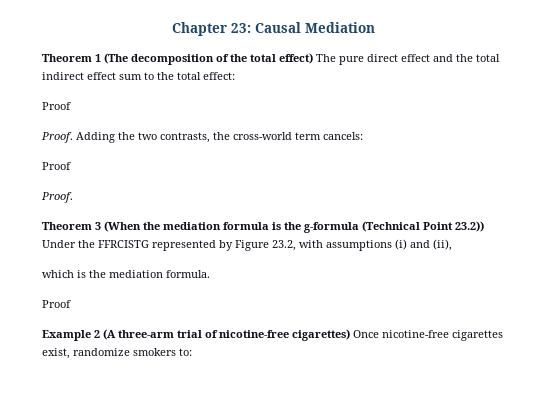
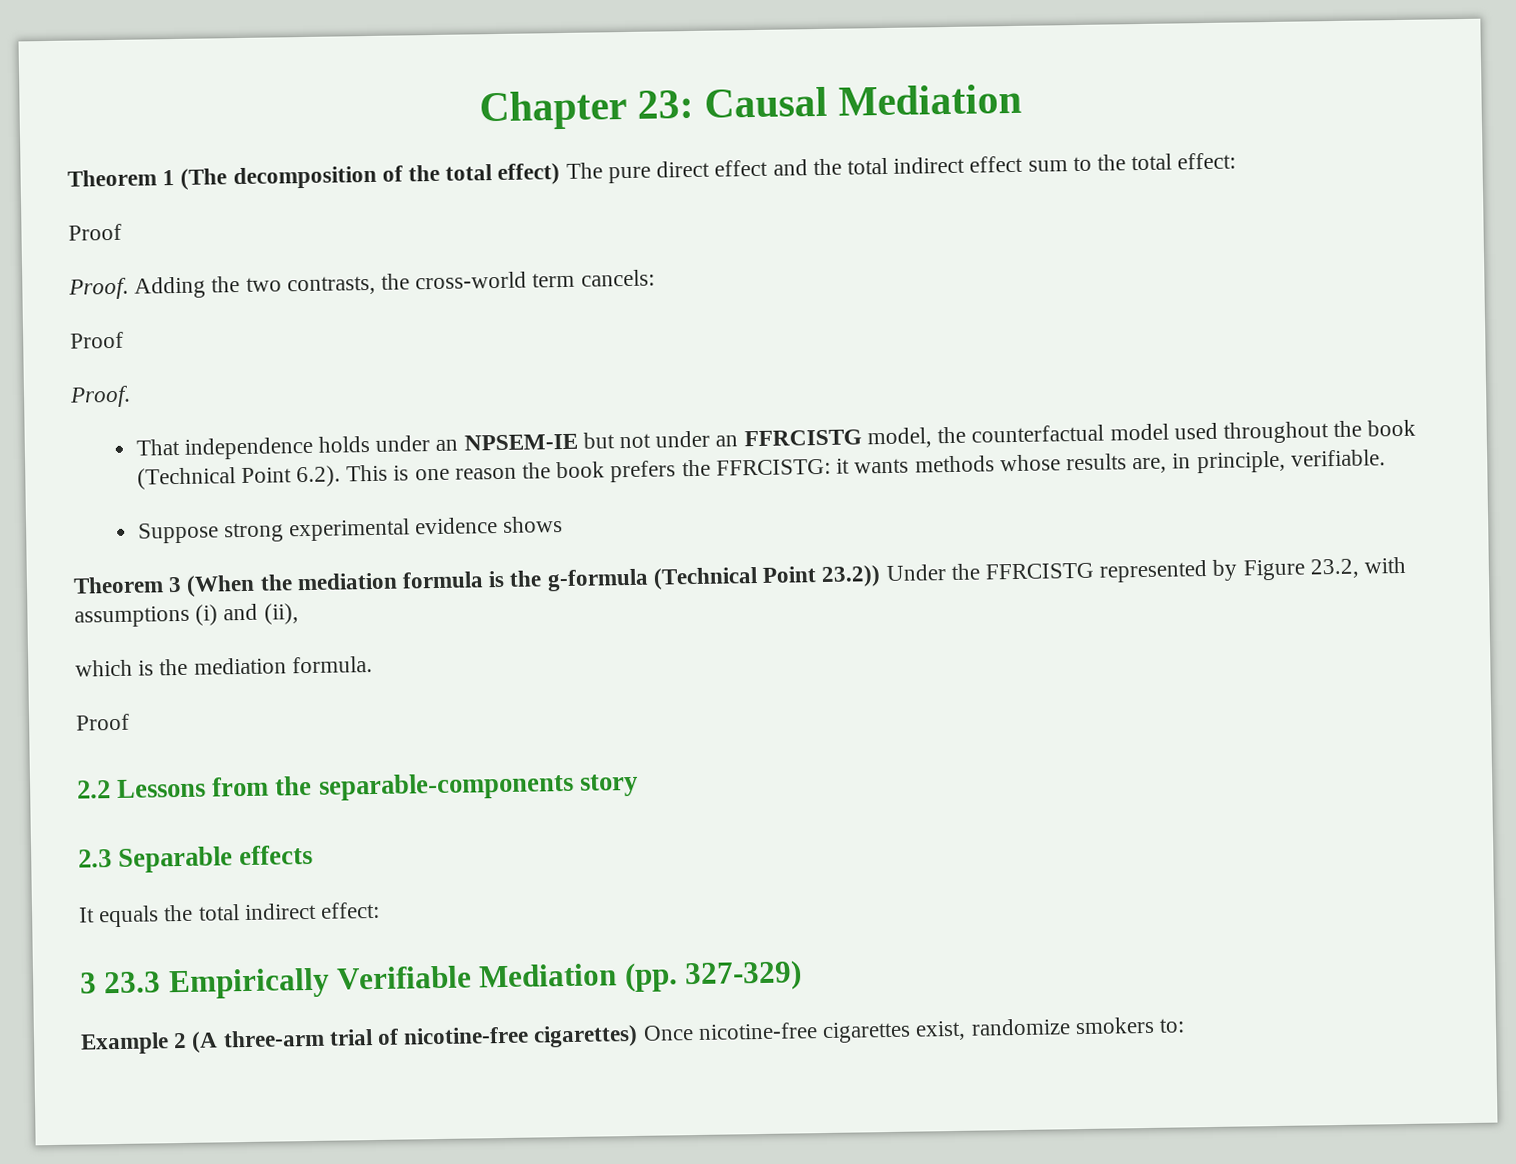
+ That independence holds under an NPSEM-IE but not under an FFRCISTG model, the counterfactual model used throughout the book (Technical Point 6.2). This is one reason the book prefers the FFRCISTG: it wants methods whose results are, in principle, verifiable.
+ Suppose strong experimental evidence shows
+ 2.2 Lessons from the separable-components story
+ 2.3 Separable effects
+ It equals the total indirect effect:
+ 3 23.3 Empirically Verifiable Mediation (pp. 327-329)

